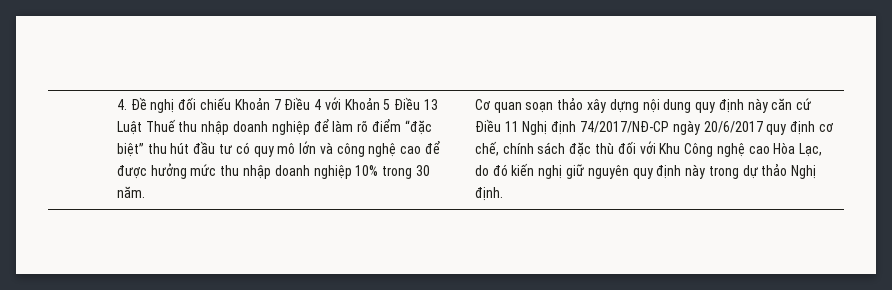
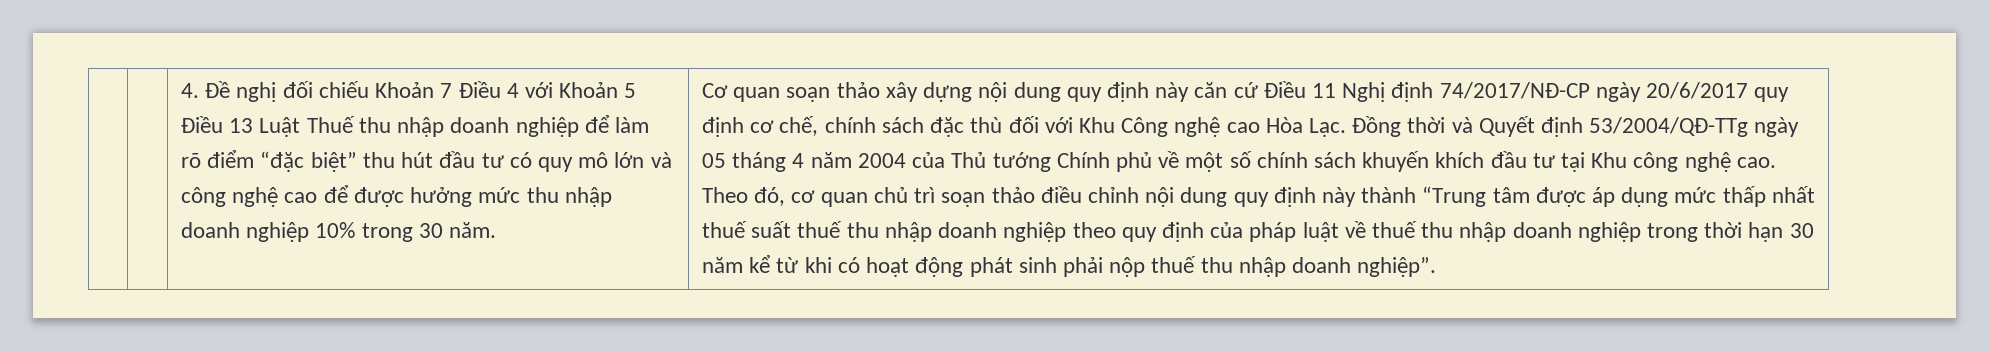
- Cơ quan soạn thảo xây dựng nội dung quy định này căn cứ Điều 11 Nghị định 74/2017/NĐ-CP ngày 20/6/2017 quy định cơ chế, chính sách đặc thù đối với Khu Công nghệ cao Hòa Lạc, do đó kiến nghị giữ nguyên quy định này trong dự thảo Nghị định.
+ Cơ quan soạn thảo xây dựng nội dung quy định này căn cứ Điều 11 Nghị định 74/2017/NĐ-CP ngày 20/6/2017 quy định cơ chế, chính sách đặc thù đối với Khu Công nghệ cao Hòa Lạc. Đồng thời và Quyết định 53/2004/QĐ-TTg ngày 05 tháng 4 năm 2004 của Thủ tướng Chính phủ về một số chính sách khuyến khích đầu tư tại Khu công nghệ cao. Theo đó, cơ quan chủ trì soạn thảo điều chỉnh nội dung quy định này thành “Trung tâm được áp dụng mức thấp nhất thuế suất thuế thu nhập doanh nghiệp theo quy định của pháp luật về thuế thu nhập doanh nghiệp trong thời hạn 30 năm kể từ khi có hoạt động phát sinh phải nộp thuế thu nhập doanh nghiệp”.

